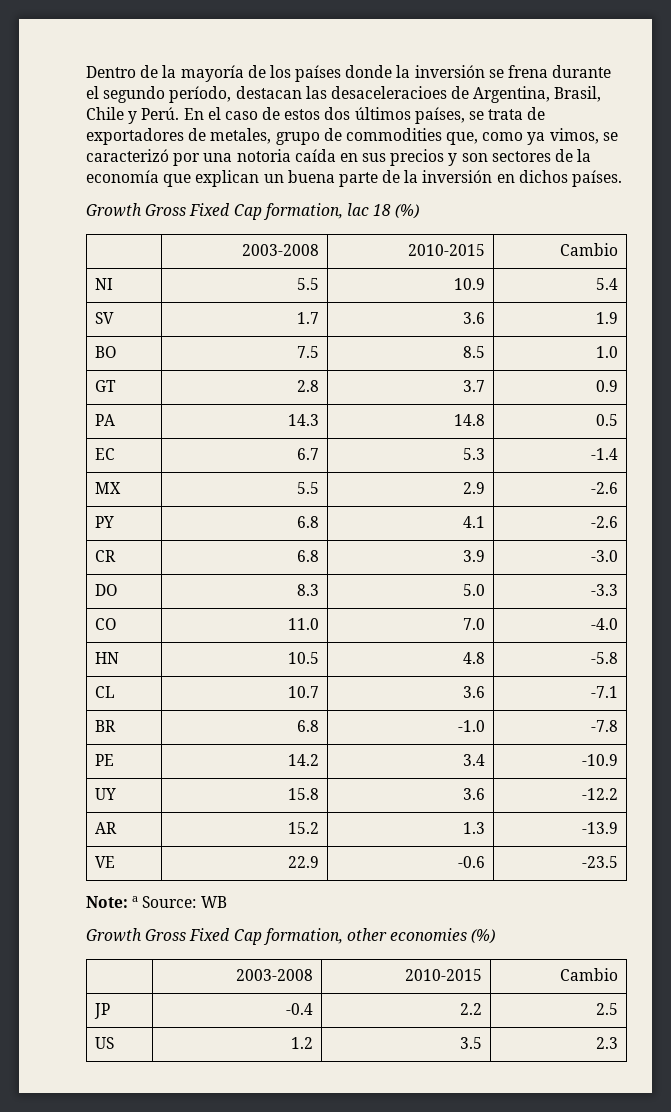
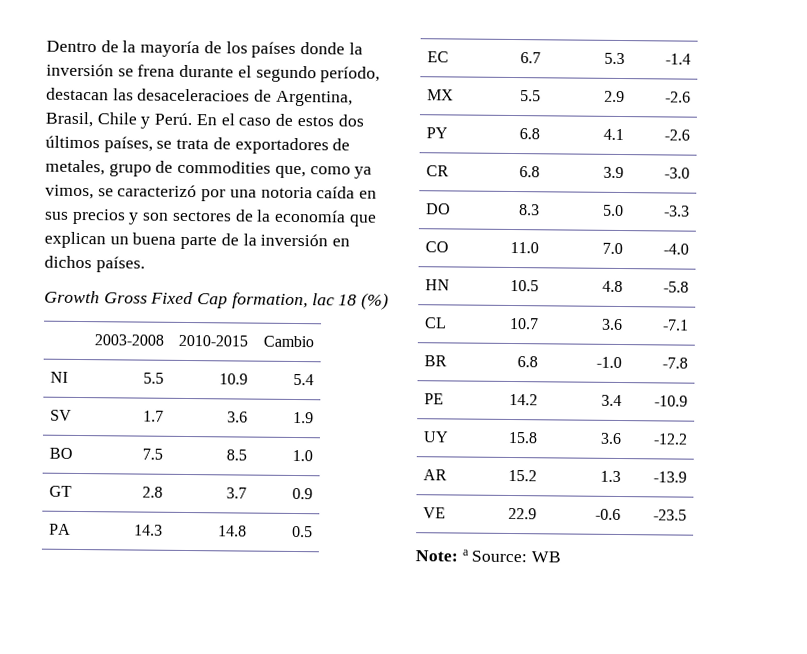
- Growth Gross Fixed Cap formation, other economies (%)
- | 2003-2008 | 2010-2015 | Cambio
- JP | -0.4 | 2.2 | 2.5
- US | 1.2 | 3.5 | 2.3

